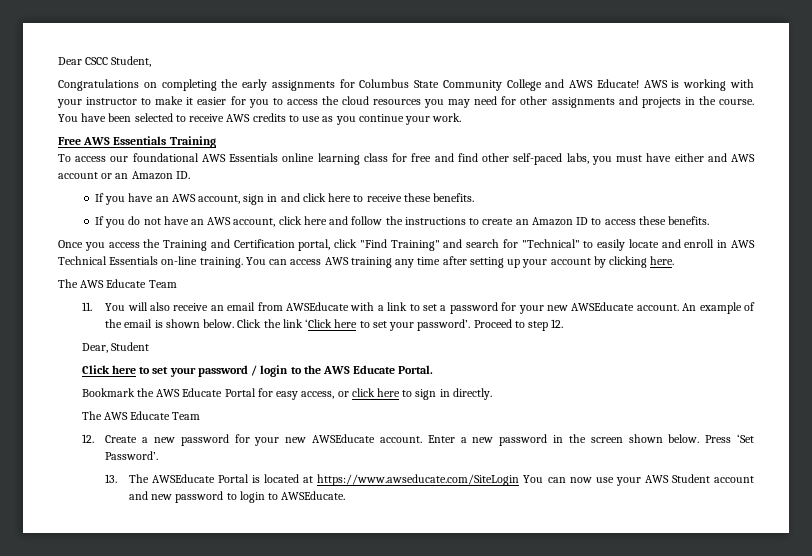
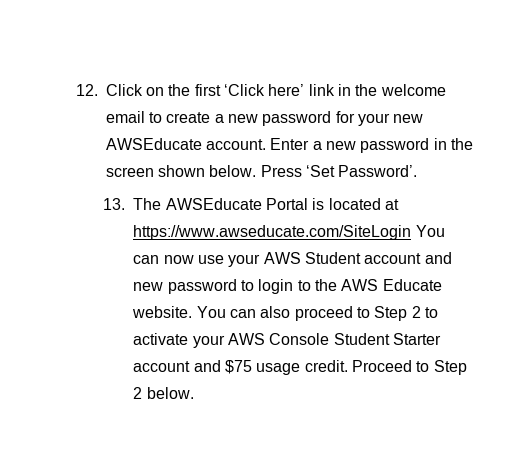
- Dear CSCC Student,
- Congratulations on completing the early assignments for Columbus State Community College and AWS Educate! AWS is working with your instructor to make it easier for you to access the cloud resources you may need for other assignments and projects in the course. You have been selected to receive AWS credits to use as you continue your work.
- Free AWS Essentials Training
- To access our foundational AWS Essentials online learning class for free and find other self-paced labs, you must have either and AWS account or an Amazon ID.
- If you have an AWS account, sign in and click here to receive these benefits.
- If you do not have an AWS account, click here and follow the instructions to create an Amazon ID to access these benefits.
- Once you access the Training and Certification portal, click "Find Training" and search for "Technical" to easily locate and enroll in AWS Technical Essentials on-line training. You can access AWS training any time after setting up your account by clicking here.
- The AWS Educate Team
- 11. You will also receive an email from AWSEducate with a link to set a password for your new AWSEducate account. An example of the email is shown below. Click the link ‘Click here to set your password’. Proceed to step 12.
- Dear, Student
- Click here to set your password / login to the AWS Educate Portal.
- Bookmark the AWS Educate Portal for easy access, or click here to sign in directly.
- The AWS Educate Team
- 12. Create a new password for your new AWSEducate account.
+ 12. Click on the first ‘Click here’ link in the welcome email to create a new password for your new AWSEducate account.
- 13. The AWSEducate Portal is located at https://www.awseducate.com/SiteLogin You can now use your AWS Student account and new password to login to AWSEducate.
+ 13. The AWSEducate Portal is located at https://www.awseducate.com/SiteLogin You can now use your AWS Student account and new password to login to the AWS Educate website. You can also proceed to Step 2 to activate your AWS Console Student Starter account and $75 usage credit. Proceed to Step 2 below.

